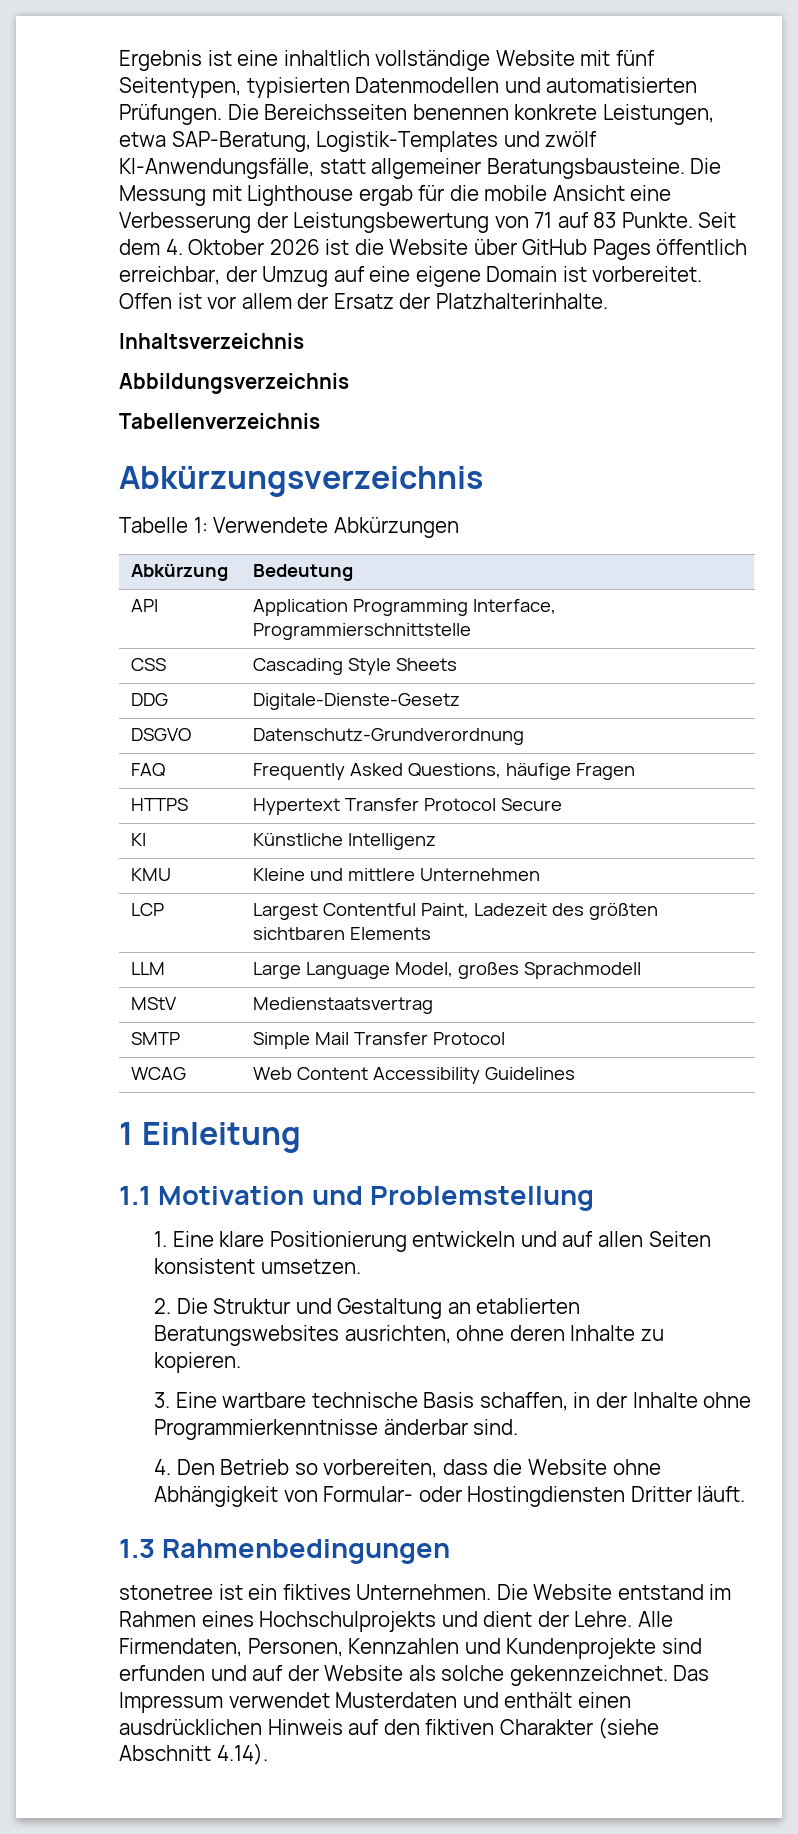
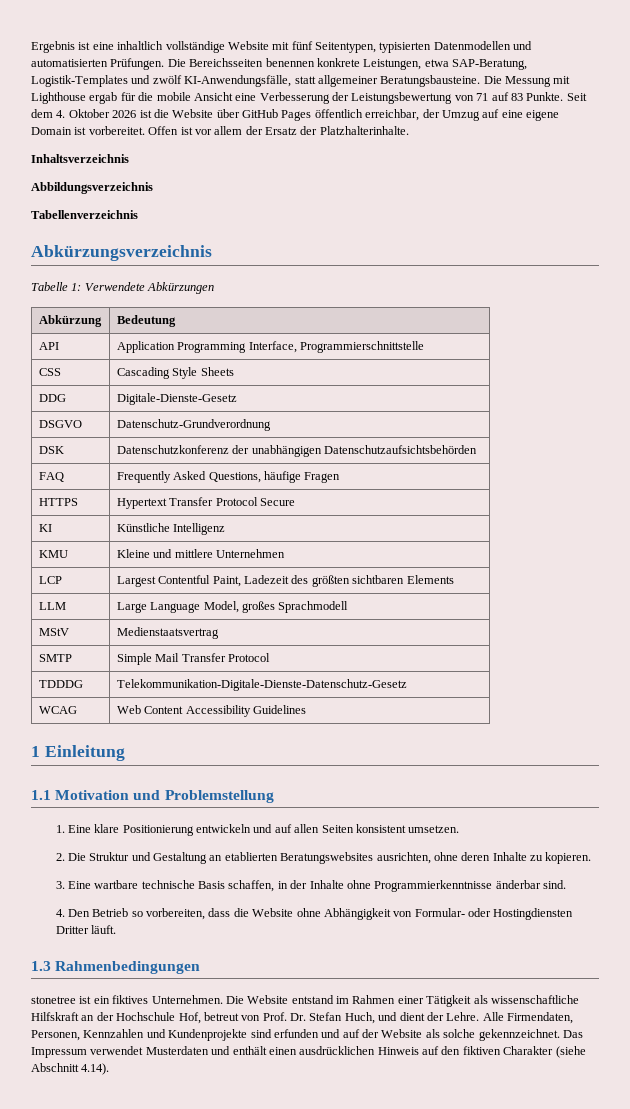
+ DSK | Datenschutzkonferenz der unabhängigen Datenschutzaufsichtsbehörden
+ TDDDG | Telekommunikation-Digitale-Dienste-Datenschutz-Gesetz
- Die Website entstand im Rahmen eines Hochschulprojekts und dient der Lehre.
+ Die Website entstand im Rahmen einer Tätigkeit als wissenschaftliche Hilfskraft an der Hochschule Hof, betreut von Prof. Dr. Stefan Huch, und dient der Lehre.

